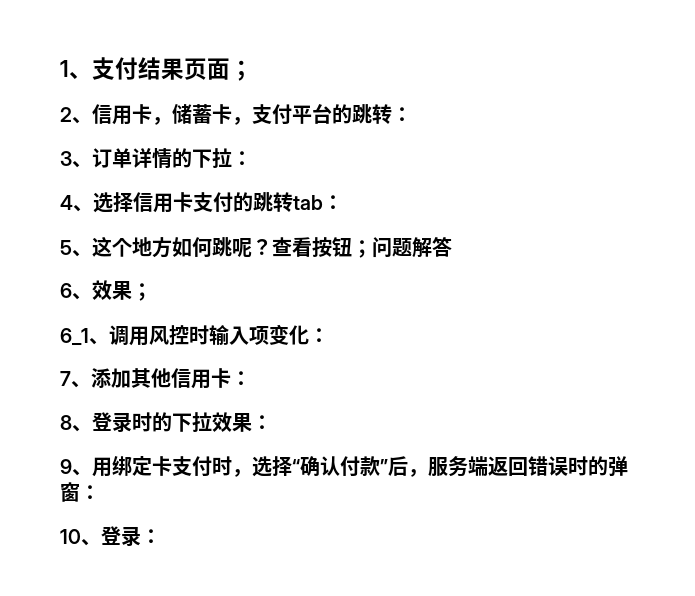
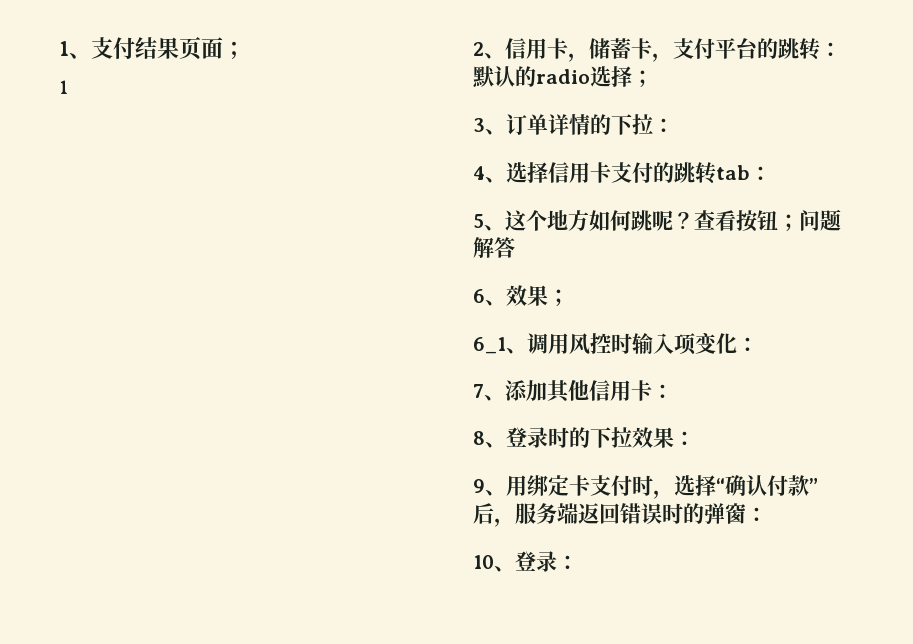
  1、支付结果页面；
+ 1
- 2、信用卡，储蓄卡，支付平台的跳转：
+ 2、信用卡，储蓄卡，支付平台的跳转：默认的radio选择；

